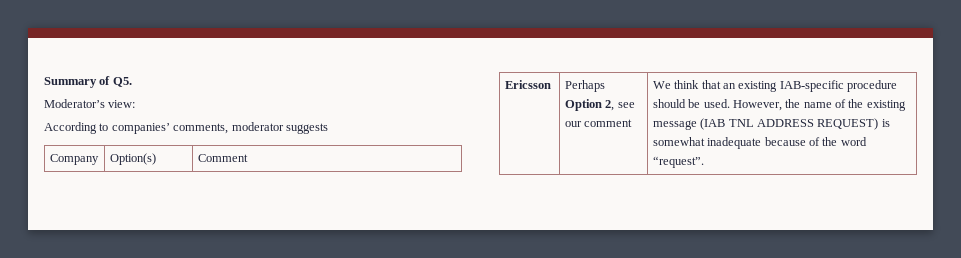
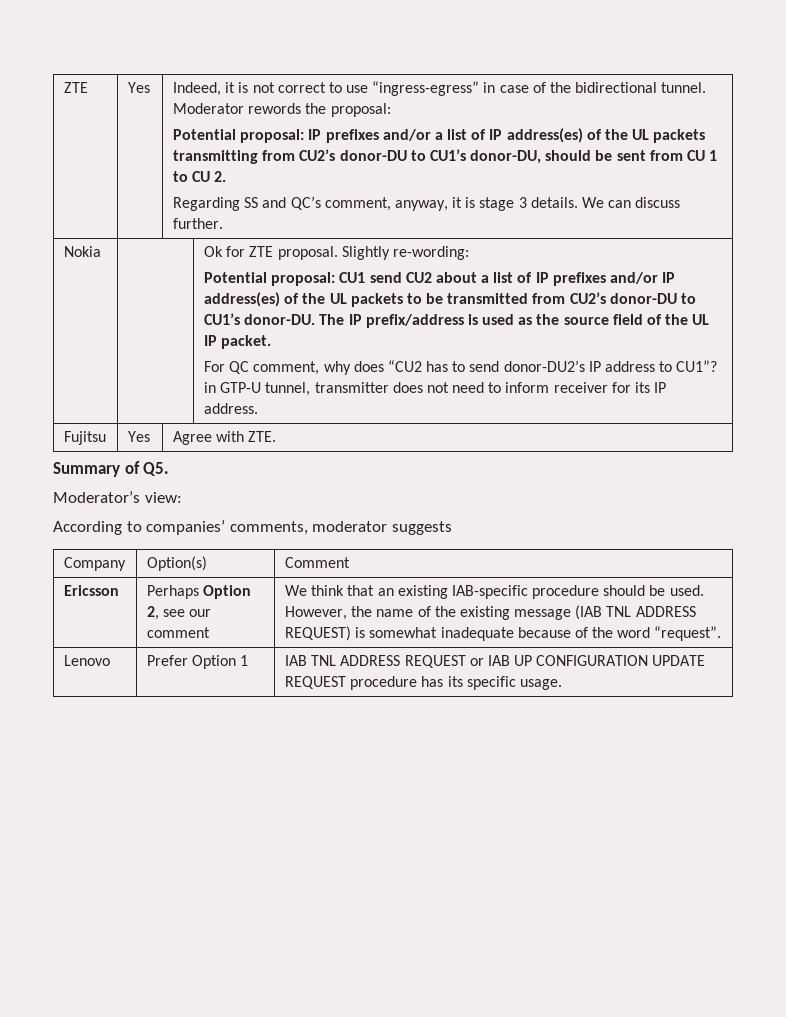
+ ZTE | Yes | Indeed, it is not correct to use “ingress-egress” in case of the bidirectional tunnel. Moderator rewords the proposal:
+ Potential proposal: IP prefixes and/or a list of IP address(es) of the UL packets transmitting from CU2’s donor-DU to CU1’s donor-DU, should be sent from CU 1 to CU 2.
+ Regarding SS and QC’s comment, anyway, it is stage 3 details. We can discuss further.
+ Nokia | | Ok for ZTE proposal. Slightly re-wording:
+ Potential proposal: CU1 send CU2 about a list of IP prefixes and/or IP address(es) of the UL packets to be transmitted from CU2’s donor-DU to CU1’s donor-DU. The IP prefix/address is used as the source field of the UL IP packet.
+ For QC comment, why does “CU2 has to send donor-DU2’s IP address to CU1”? in GTP-U tunnel, transmitter does not need to inform receiver for its IP address.
+ Fujitsu | Yes | Agree with ZTE.
+ Lenovo | Prefer Option 1 | IAB TNL ADDRESS REQUEST or IAB UP CONFIGURATION UPDATE REQUEST procedure has its specific usage.

